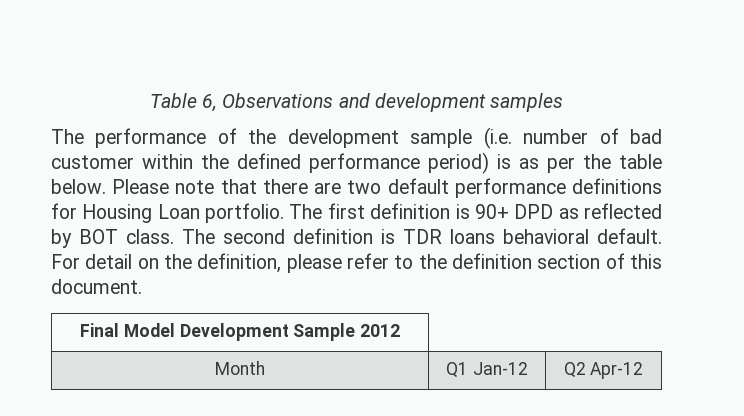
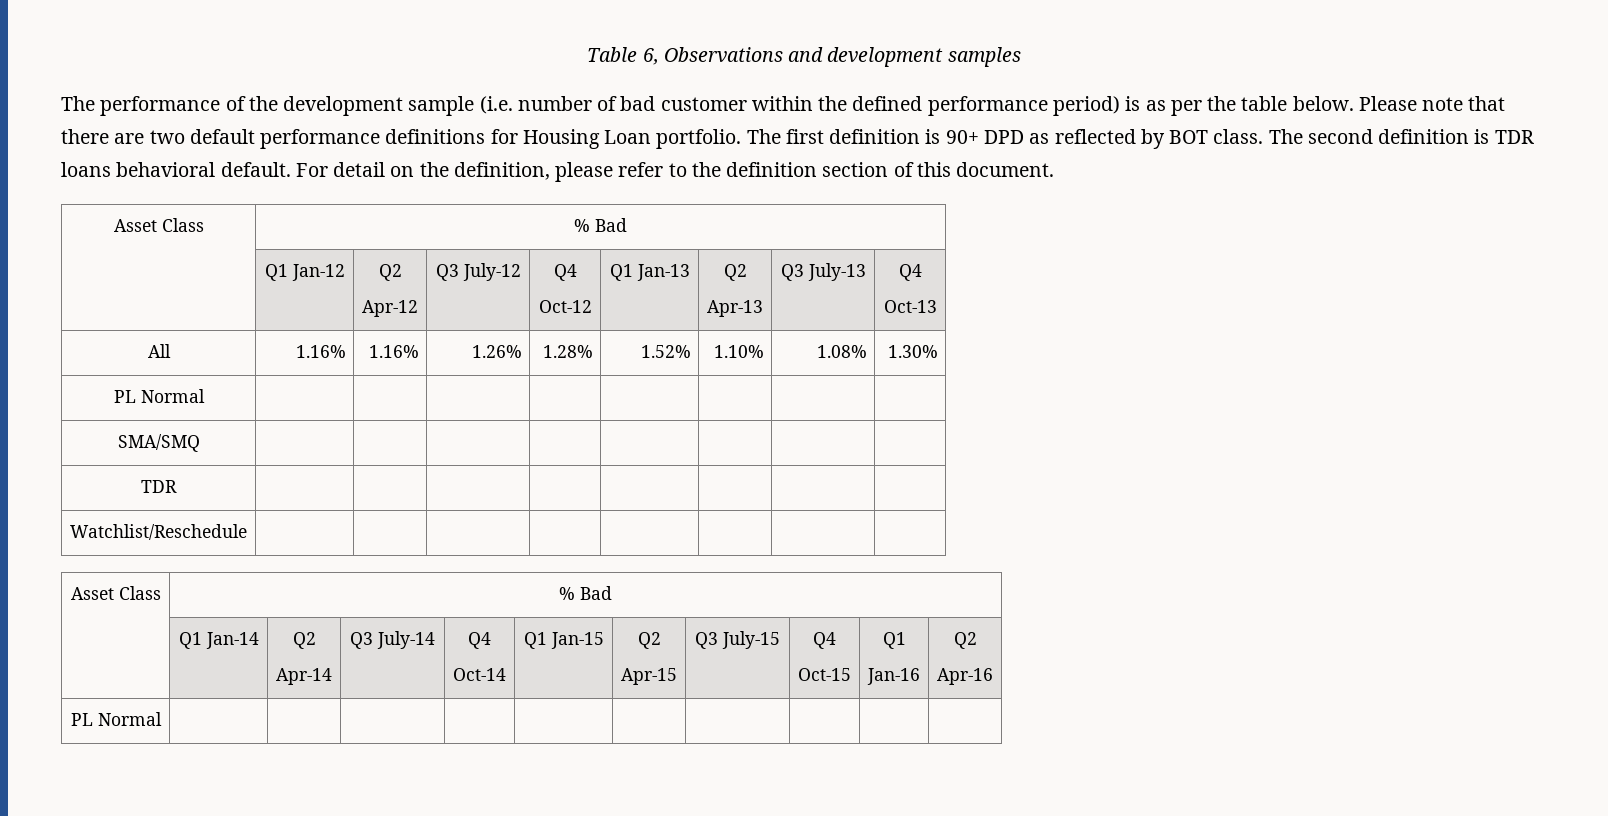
  For detail on the definition, please refer to the definition section of this document.
- Final Model Development Sample 2012
- Month | Q1 Jan-12 | Q2 Apr-12
+ Asset Class | % Bad
+ | Q1 Jan-12 | Q2
+ Apr-12 | Q3 July-12 | Q4
+ Oct-12 | Q1 Jan-13 | Q2
+ Apr-13 | Q3 July-13 | Q4
+ Oct-13
+ All | 1.16% | 1.16% | 1.26% | 1.28% | 1.52% | 1.10% | 1.08% | 1.30%
+ PL Normal | | | | | | | |
+ SMA/SMQ | | | | | | | |
+ TDR | | | | | | | |
+ Watchlist/Reschedule | | | | | | | |
+ Asset Class | % Bad
+ | Q1 Jan-14 | Q2
+ Apr-14 | Q3 July-14 | Q4
+ Oct-14 | Q1 Jan-15 | Q2
+ Apr-15 | Q3 July-15 | Q4
+ Oct-15 | Q1
+ Jan-16 | Q2
+ Apr-16
+ PL Normal | | | | | | | | | |

